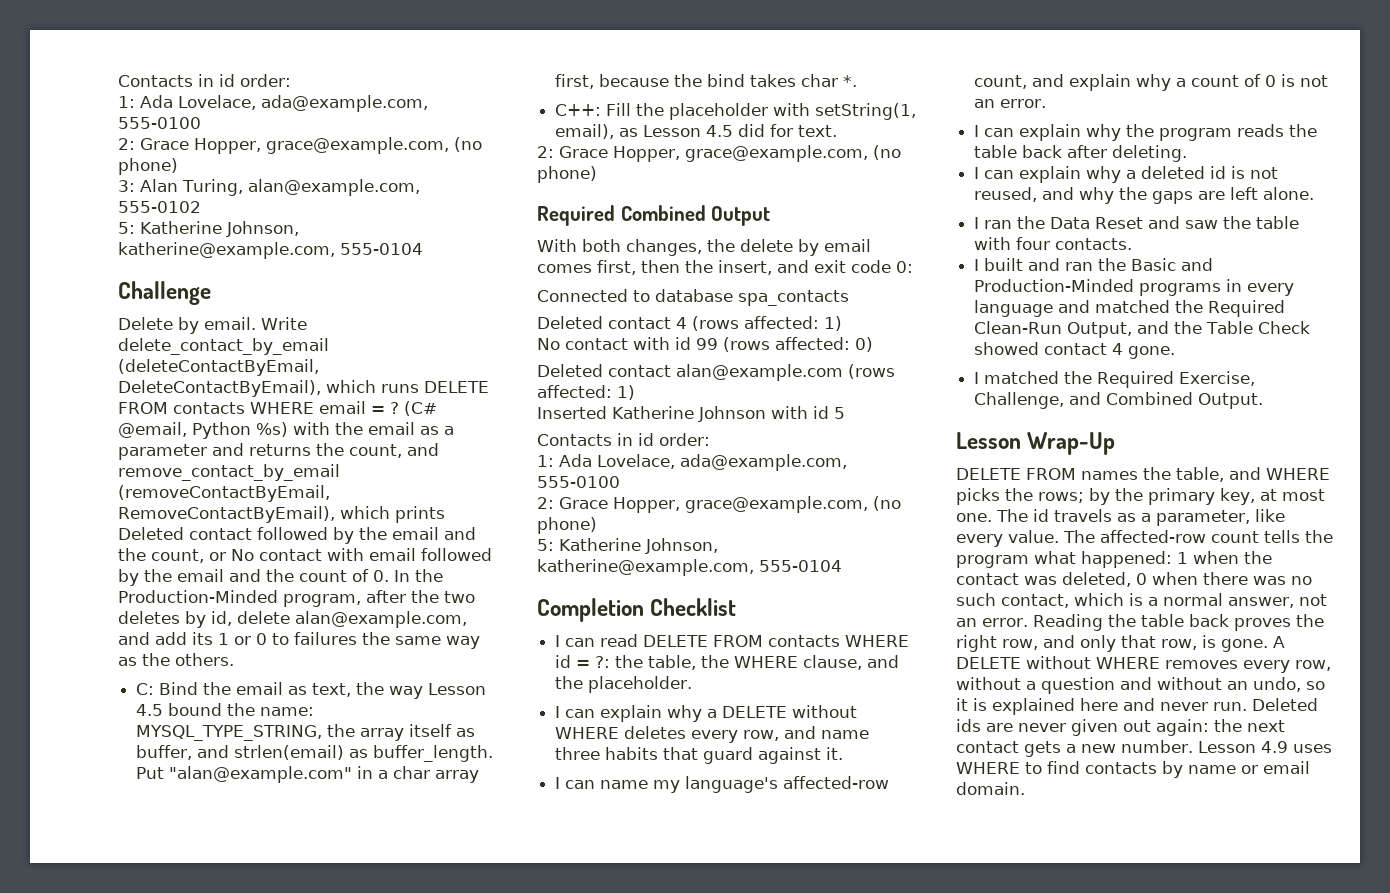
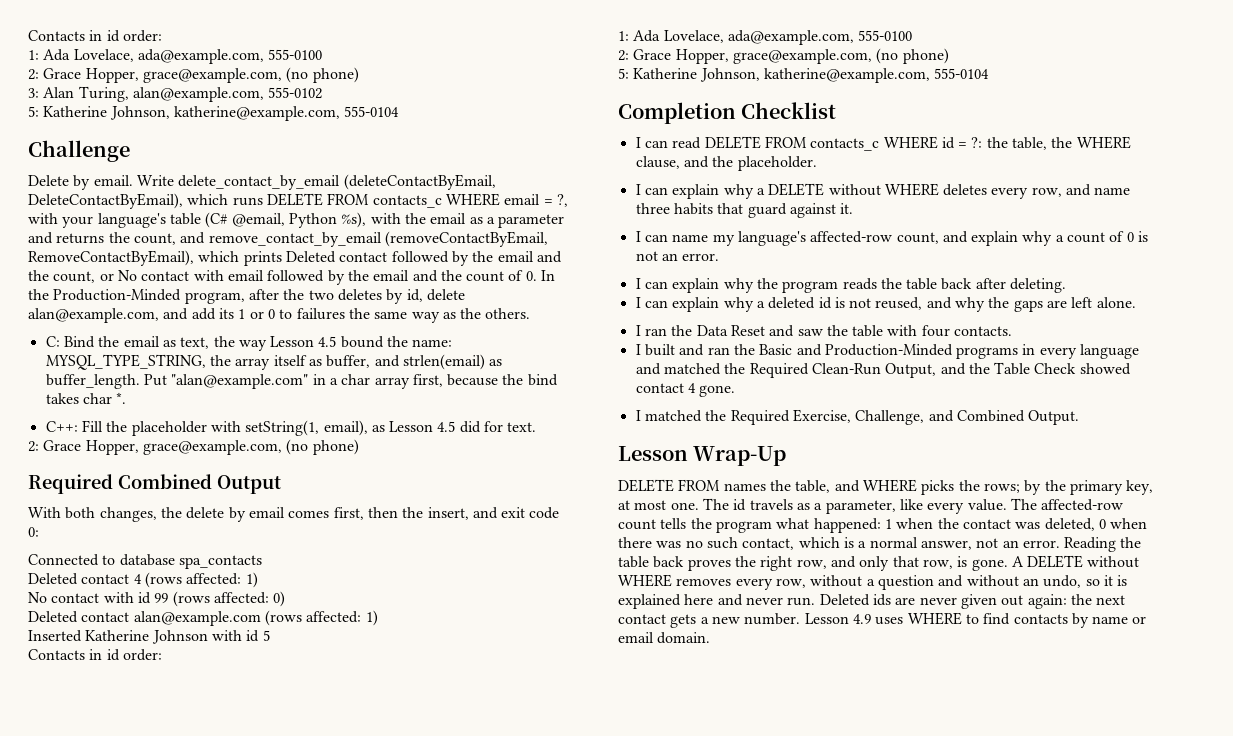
- Write delete_contact_by_email (deleteContactByEmail, DeleteContactByEmail), which runs DELETE FROM contacts WHERE email = ? (C# @email, Python %s) with the email as a parameter and returns the count, and remove_contact_by_email (removeContactByEmail, RemoveContactByEmail), which prints Deleted contact followed by the email and the count, or No contact with email followed by the email and the count of 0. In the Production-Minded program, after the two deletes by id, delete alan@example.com, and add its 1 or 0 to failures the same way as the others.
+ Write delete_contact_by_email (deleteContactByEmail, DeleteContactByEmail), which runs DELETE FROM contacts_c WHERE email = ?, with your language's table (C# @email, Python %s), with the email as a parameter and returns the count, and remove_contact_by_email (removeContactByEmail, RemoveContactByEmail), which prints Deleted contact followed by the email and the count, or No contact with email followed by the email and the count of 0. In the Production-Minded program, after the two deletes by id, delete alan@example.com, and add its 1 or 0 to failures the same way as the others.
- I can read DELETE FROM contacts WHERE id = ?: the table, the WHERE clause, and the placeholder.
+ I can read DELETE FROM contacts_c WHERE id = ?: the table, the WHERE clause, and the placeholder.

